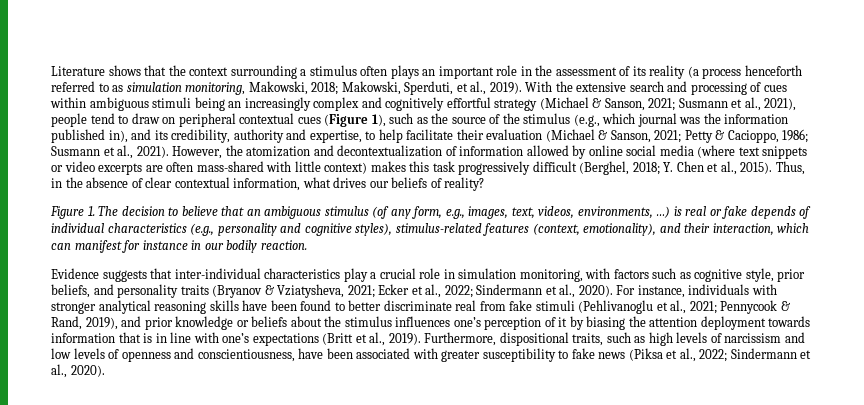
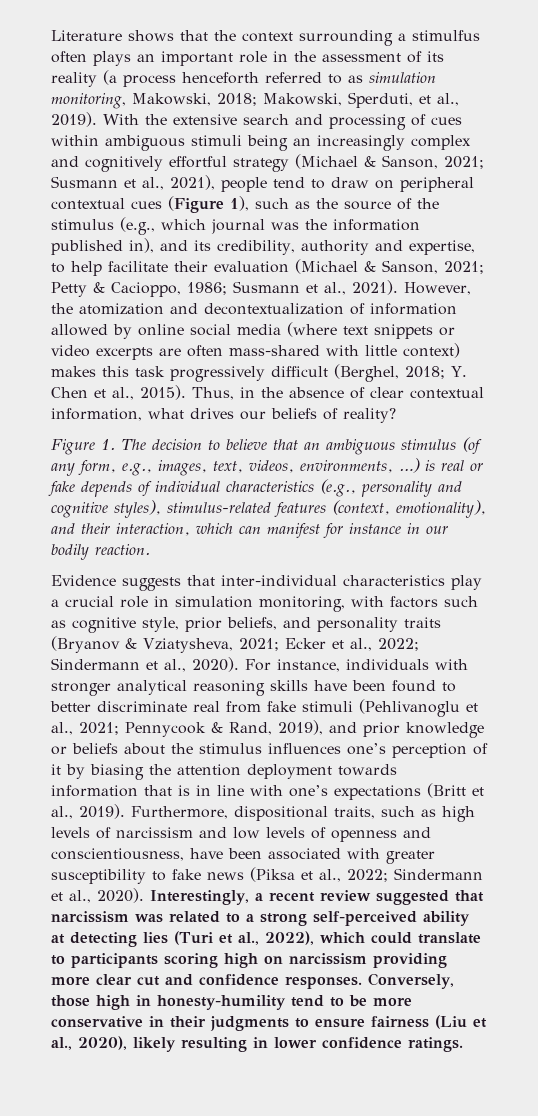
- Literature shows that the context surrounding a stimulus often plays an important role in the assessment of its reality (a process henceforth referred to as simulation monitoring, Makowski, 2018; Makowski, Sperduti, et al., 2019).
+ Literature shows that the context surrounding a stimulfus often plays an important role in the assessment of its reality (a process henceforth referred to as simulation monitoring, Makowski, 2018; Makowski, Sperduti, et al., 2019).
+ Interestingly, a recent review suggested that narcissism was related to a strong self-perceived ability at detecting lies (Turi et al., 2022), which could translate to participants scoring high on narcissism providing more clear cut and confidence responses. Conversely, those high in honesty-humility tend to be more conservative in their judgments to ensure fairness (Liu et al., 2020), likely resulting in lower confidence ratings.

